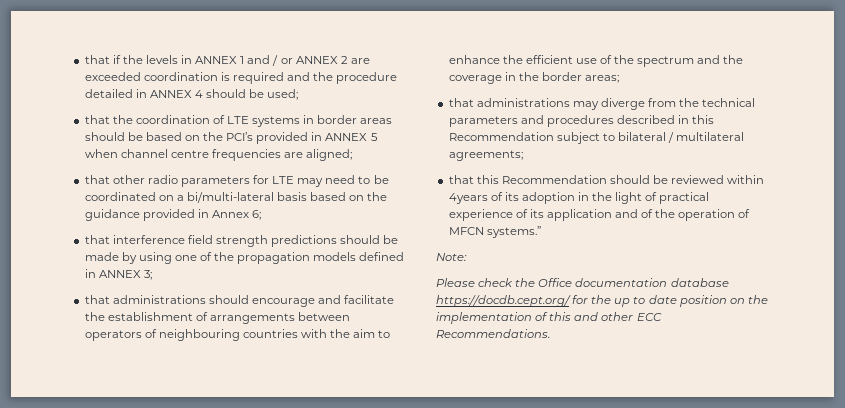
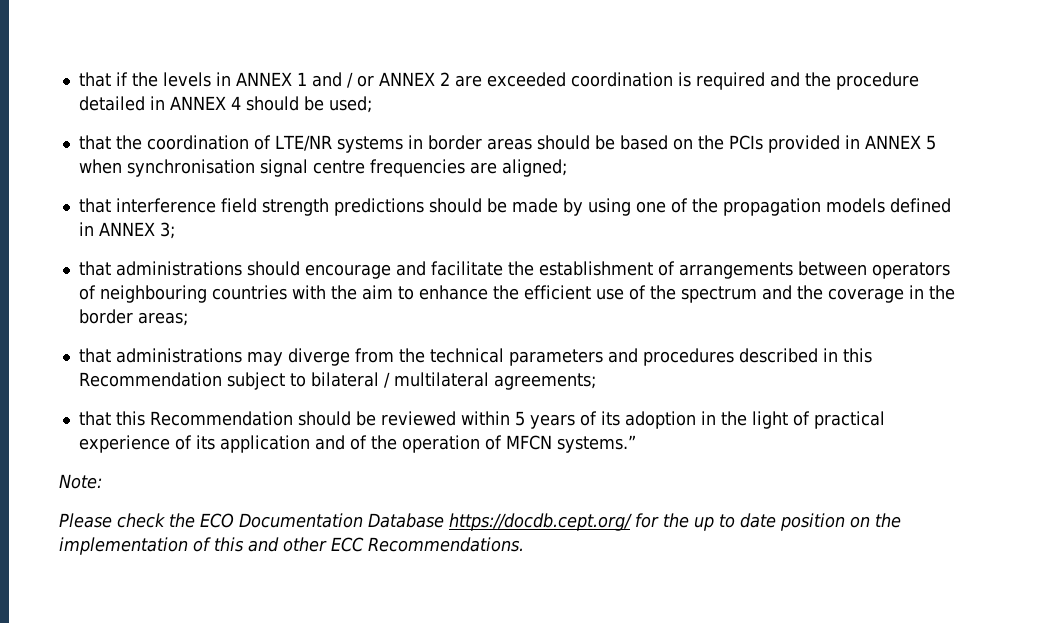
- that the coordination of LTE systems in border areas should be based on the PCI’s provided in ANNEX 5 when channel centre frequencies are aligned;
+ that the coordination of LTE/NR systems in border areas should be based on the PCIs provided in ANNEX 5 when synchronisation signal centre frequencies are aligned;
- that other radio parameters for LTE may need to be coordinated on a bi/multi-lateral basis based on the guidance provided in Annex 6;
- that this Recommendation should be reviewed within 4years of its adoption in the light of practical experience of its application and of the operation of MFCN systems.”
+ that this Recommendation should be reviewed within 5 years of its adoption in the light of practical experience of its application and of the operation of MFCN systems.”
- Please check the Office documentation database https://docdb.cept.org/ for the up to date position on the implementation of this and other ECC Recommendations.
+ Please check the ECO Documentation Database https://docdb.cept.org/ for the up to date position on the implementation of this and other ECC Recommendations.

